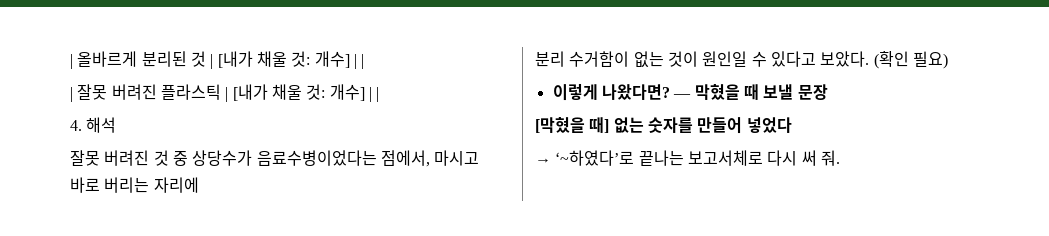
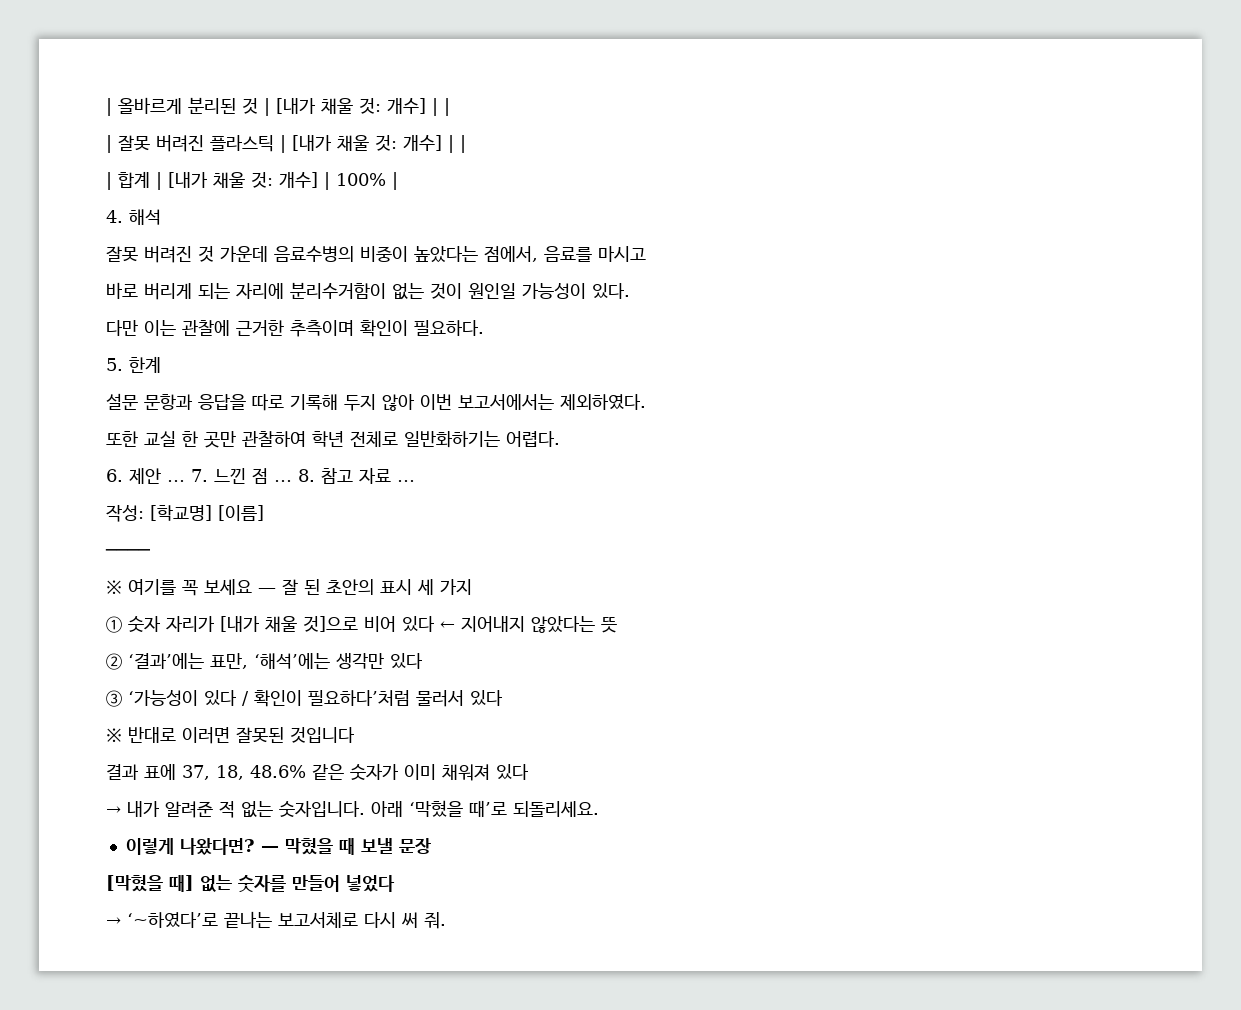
+ | 합계 | [내가 채울 것: 개수] | 100% |
- 잘못 버려진 것 중 상당수가 음료수병이었다는 점에서, 마시고 바로 버리는 자리에
- 분리 수거함이 없는 것이 원인일 수 있다고 보았다. (확인 필요)
+ 잘못 버려진 것 가운데 음료수병의 비중이 높았다는 점에서, 음료를 마시고
+ 바로 버리게 되는 자리에 분리수거함이 없는 것이 원인일 가능성이 있다.
+ 다만 이는 관찰에 근거한 추측이며 확인이 필요하다.
+ 5. 한계
+ 설문 문항과 응답을 따로 기록해 두지 않아 이번 보고서에서는 제외하였다.
+ 또한 교실 한 곳만 관찰하여 학년 전체로 일반화하기는 어렵다.
+ 6. 제안 … 7. 느낀 점 … 8. 참고 자료 …
+ 작성: [학교명] [이름]
+ ────
+ ※ 여기를 꼭 보세요 — 잘 된 초안의 표시 세 가지
+ ① 숫자 자리가 [내가 채울 것]으로 비어 있다 ← 지어내지 않았다는 뜻
+ ② ‘결과’에는 표만, ‘해석’에는 생각만 있다
+ ③ ‘가능성이 있다 / 확인이 필요하다’처럼 물러서 있다
+ ※ 반대로 이러면 잘못된 것입니다
+ 결과 표에 37, 18, 48.6% 같은 숫자가 이미 채워져 있다
+ → 내가 알려준 적 없는 숫자입니다. 아래 ‘막혔을 때’로 되돌리세요.

